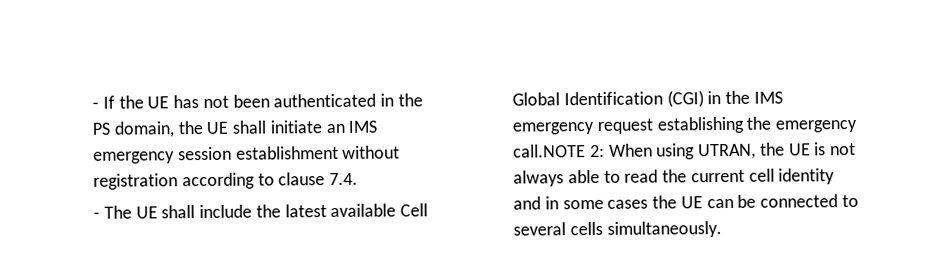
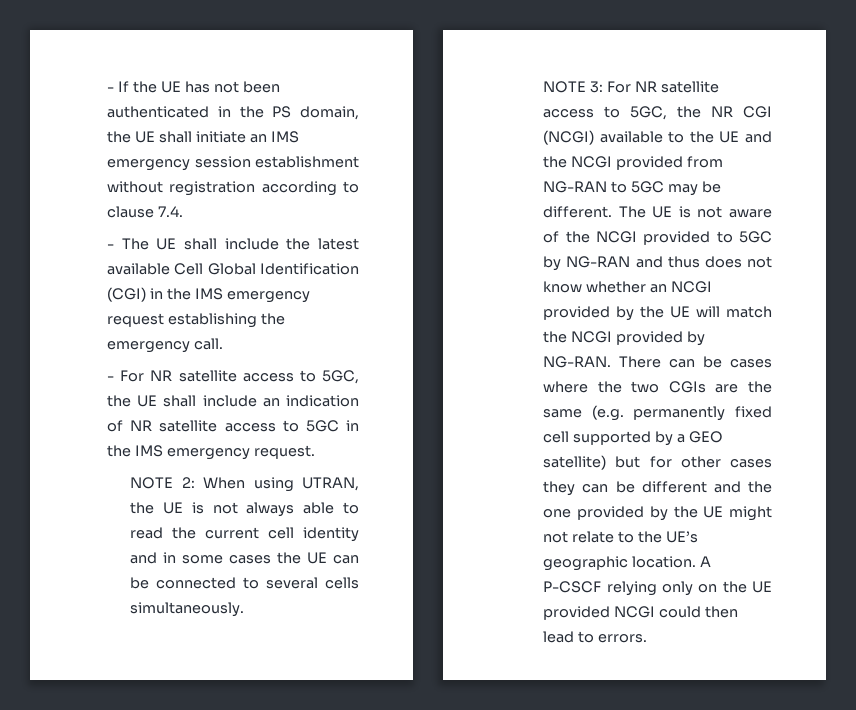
- - The UE shall include the latest available Cell Global Identification (CGI) in the IMS emergency request establishing the emergency call.NOTE 2: When using UTRAN, the UE is not always able to read the current cell identity and in some cases the UE can be connected to several cells simultaneously.
+ - The UE shall include the latest available Cell Global Identification (CGI) in the IMS emergency request establishing the emergency call.
+ - For NR satellite access to 5GC, the UE shall include an indication of NR satellite access to 5GC in the IMS emergency request.
+ NOTE 2: When using UTRAN, the UE is not always able to read the current cell identity and in some cases the UE can be connected to several cells simultaneously.
+ NOTE 3: For NR satellite access to 5GC, the NR CGI (NCGI) available to the UE and the NCGI provided from NG-RAN to 5GC may be different. The UE is not aware of the NCGI provided to 5GC by NG-RAN and thus does not know whether an NCGI provided by the UE will match the NCGI provided by NG-RAN. There can be cases where the two CGIs are the same (e.g. permanently fixed cell supported by a GEO satellite) but for other cases they can be different and the one provided by the UE might not relate to the UE’s geographic location. A P-CSCF relying only on the UE provided NCGI could then lead to errors.

